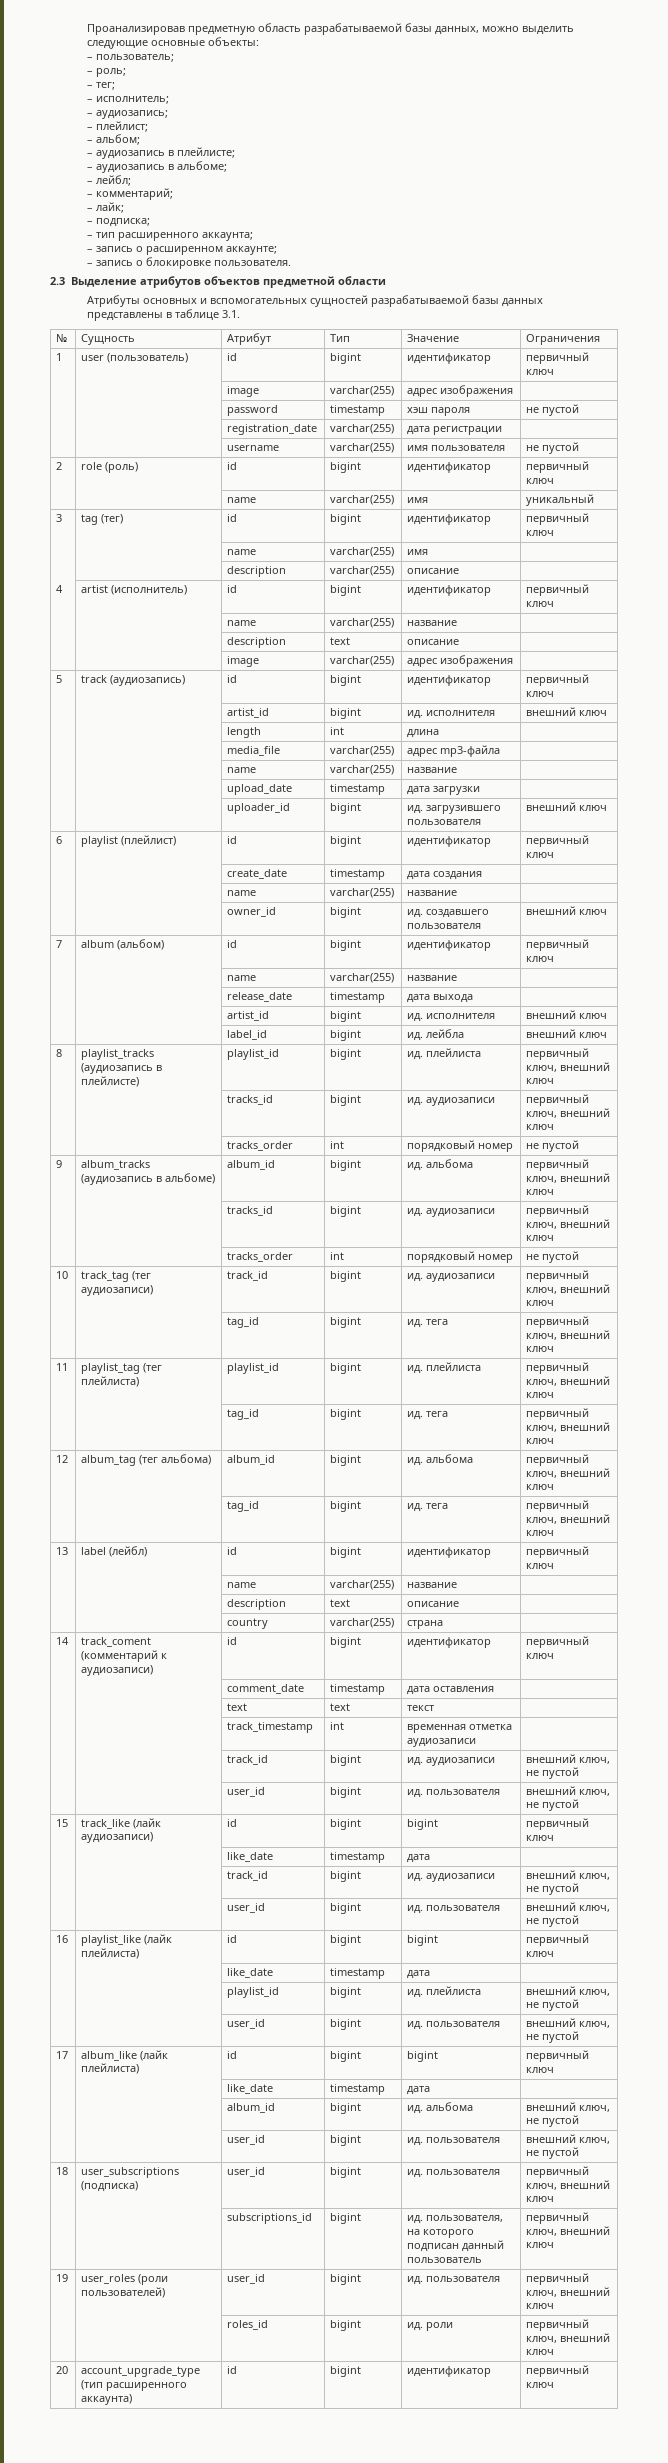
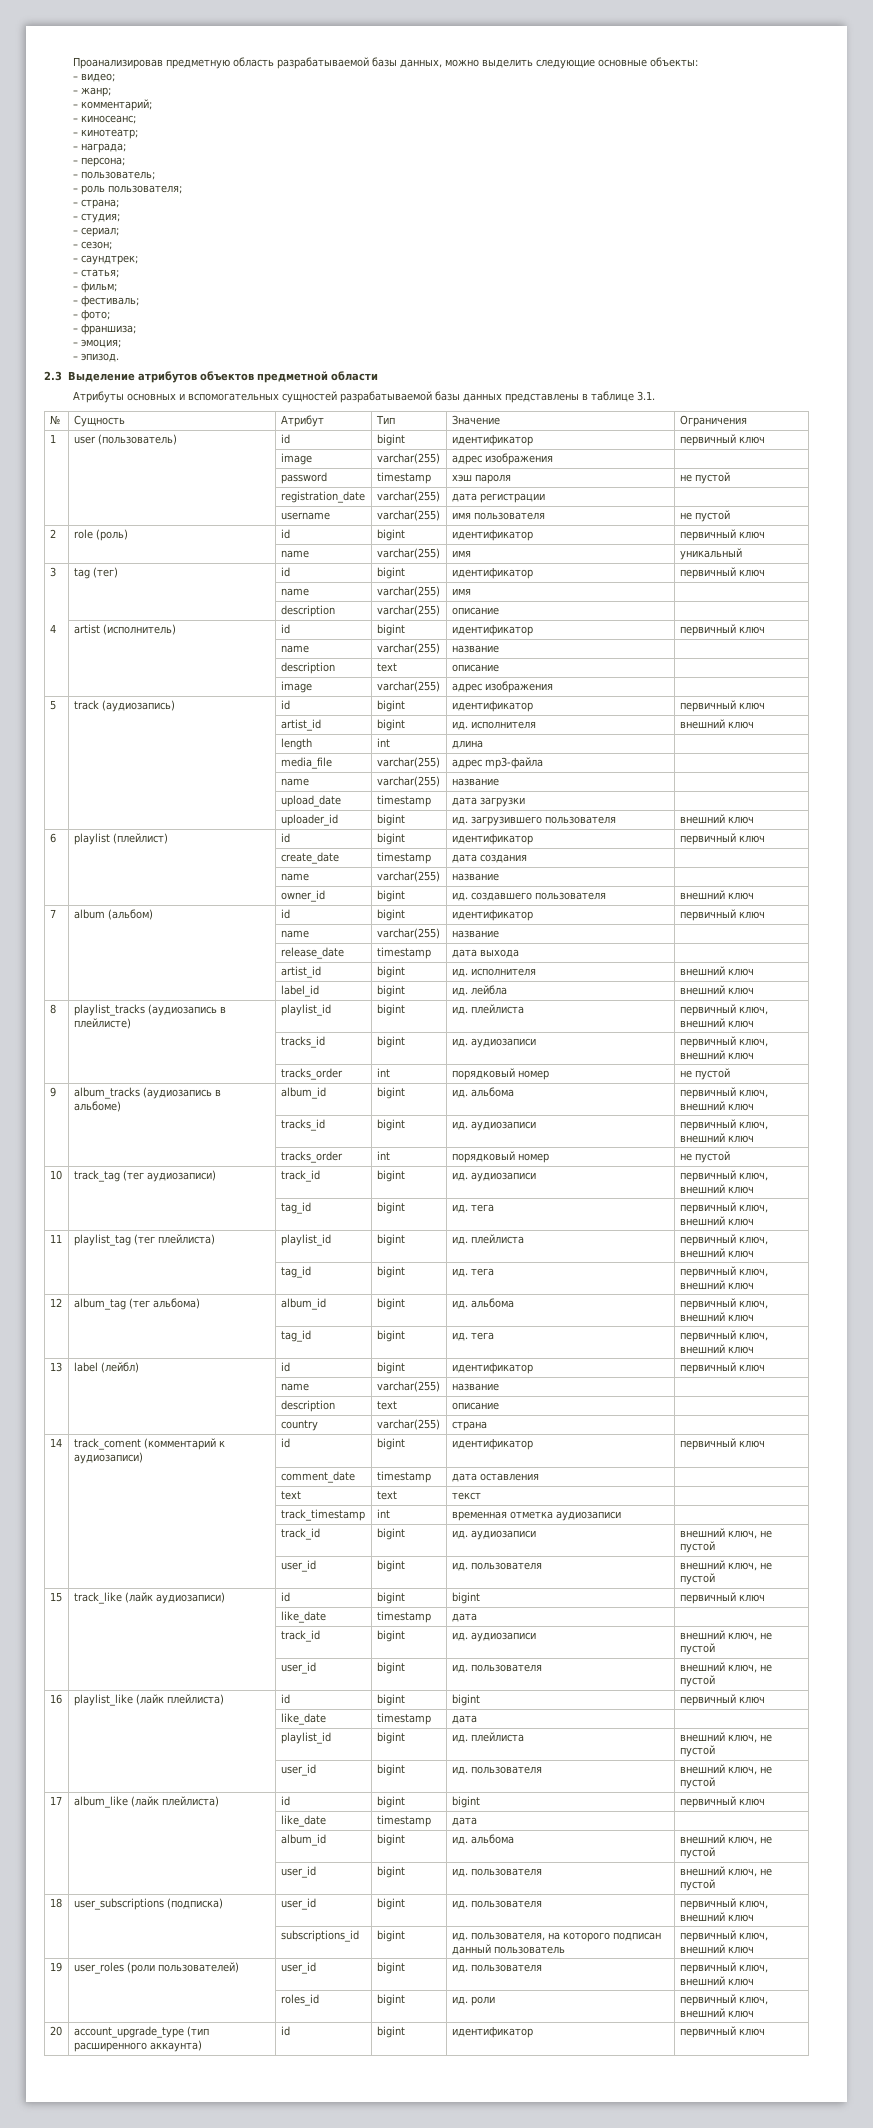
- – пользователь;
- – роль;
- – тег;
- – исполнитель;
- – аудиозапись;
- – плейлист;
- – альбом;
- – аудиозапись в плейлисте;
- – аудиозапись в альбоме;
- – лейбл;
+ – видео;
+ – жанр;
- – лайк;
- – подписка;
- – тип расширенного аккаунта;
- – запись о расширенном аккаунте;
- – запись о блокировке пользователя.
+ – киносеанс;
+ – кинотеатр;
+ – награда;
+ – персона;
+ – пользователь;
+ – роль пользователя;
+ – страна;
+ – студия;
+ – сериал;
+ – сезон;
+ – саундтрек;
+ – статья;
+ – фильм;
+ – фестиваль;
+ – фото;
+ – франшиза;
+ – эмоция;
+ – эпизод.

